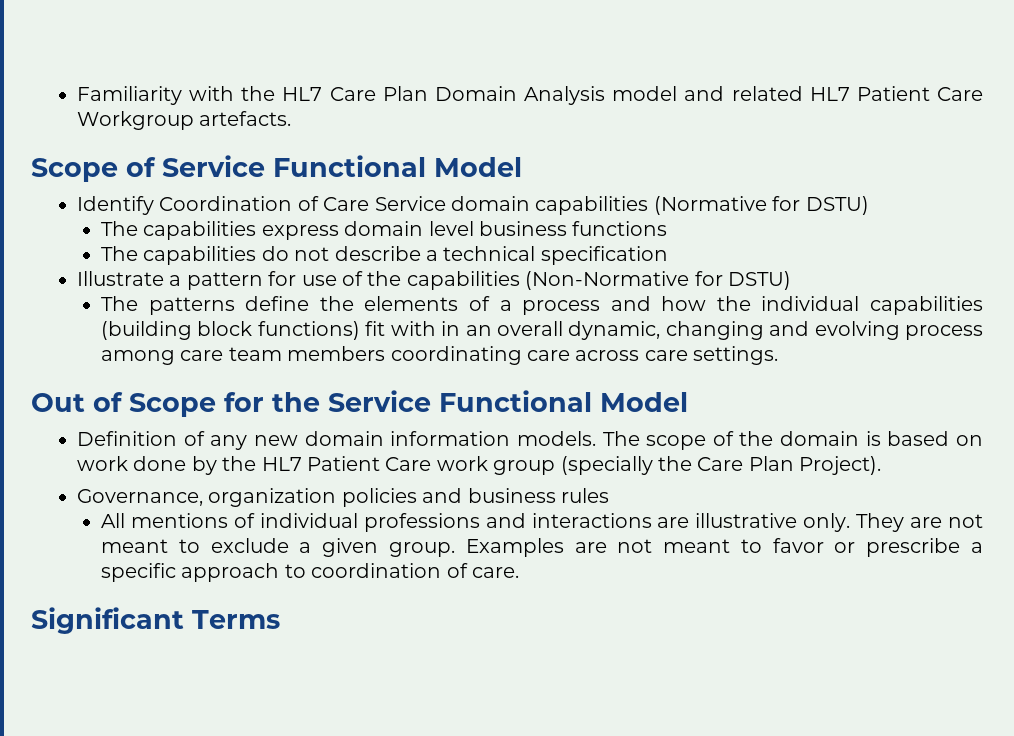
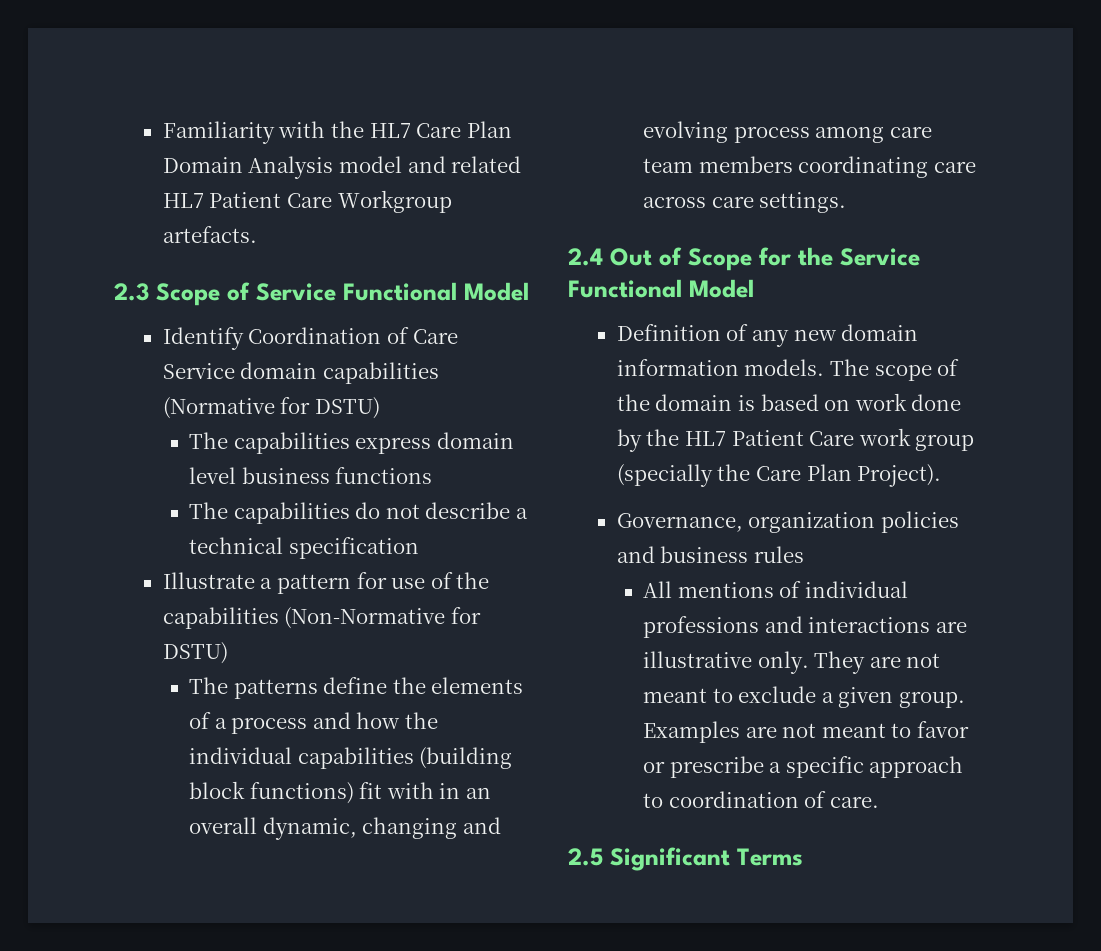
- Scope of Service Functional Model
+ 2.3 Scope of Service Functional Model
- Out of Scope for the Service Functional Model
+ 2.4 Out of Scope for the Service Functional Model
- Significant Terms
+ 2.5 Significant Terms

